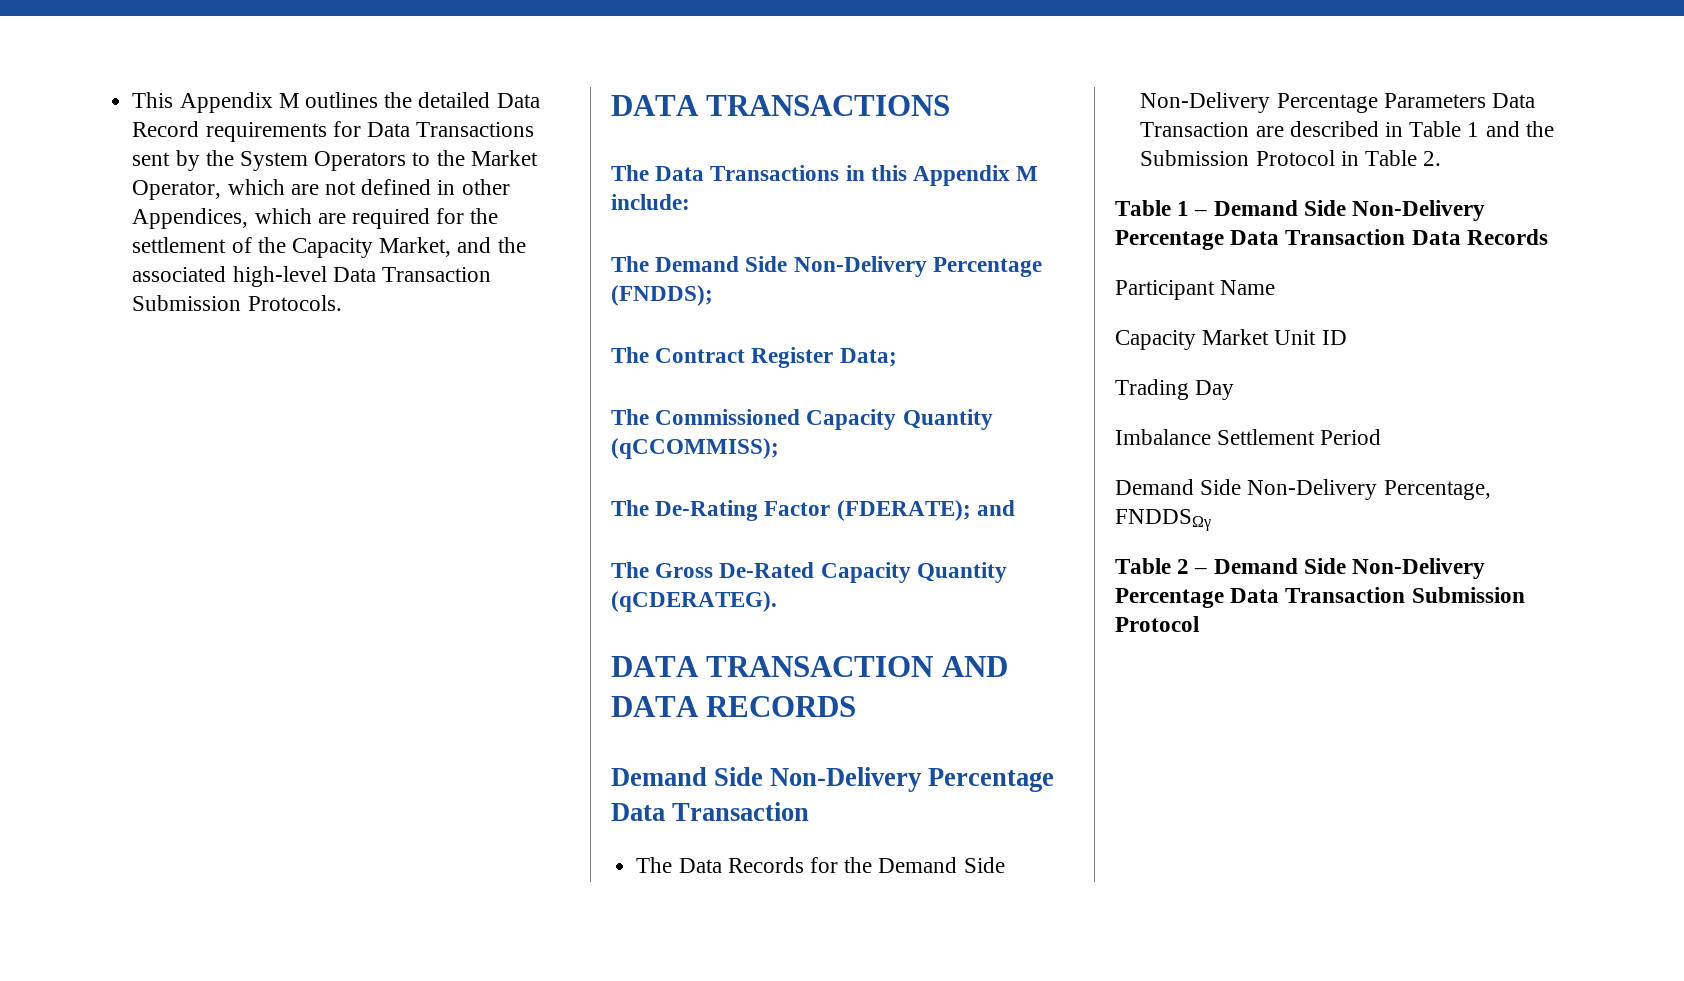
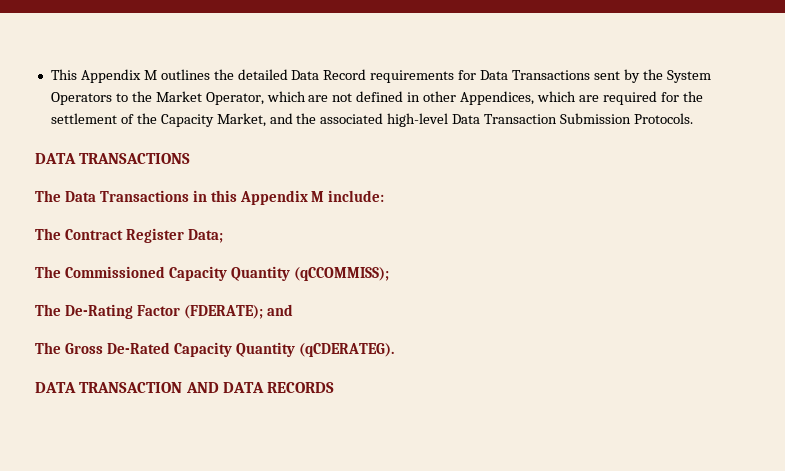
- The Demand Side Non-Delivery Percentage (FNDDS);
  DATA TRANSACTION AND DATA RECORDS
- Demand Side Non-Delivery Percentage Data Transaction
- The Data Records for the Demand Side Non-Delivery Percentage Parameters Data Transaction are described in Table 1 and the Submission Protocol in Table 2.
- Table 1 – Demand Side Non-Delivery Percentage Data Transaction Data Records
- Participant Name
- Capacity Market Unit ID
- Trading Day
- Imbalance Settlement Period
- Demand Side Non-Delivery Percentage, FNDDSΩγ
- Table 2 – Demand Side Non-Delivery Percentage Data Transaction Submission Protocol

